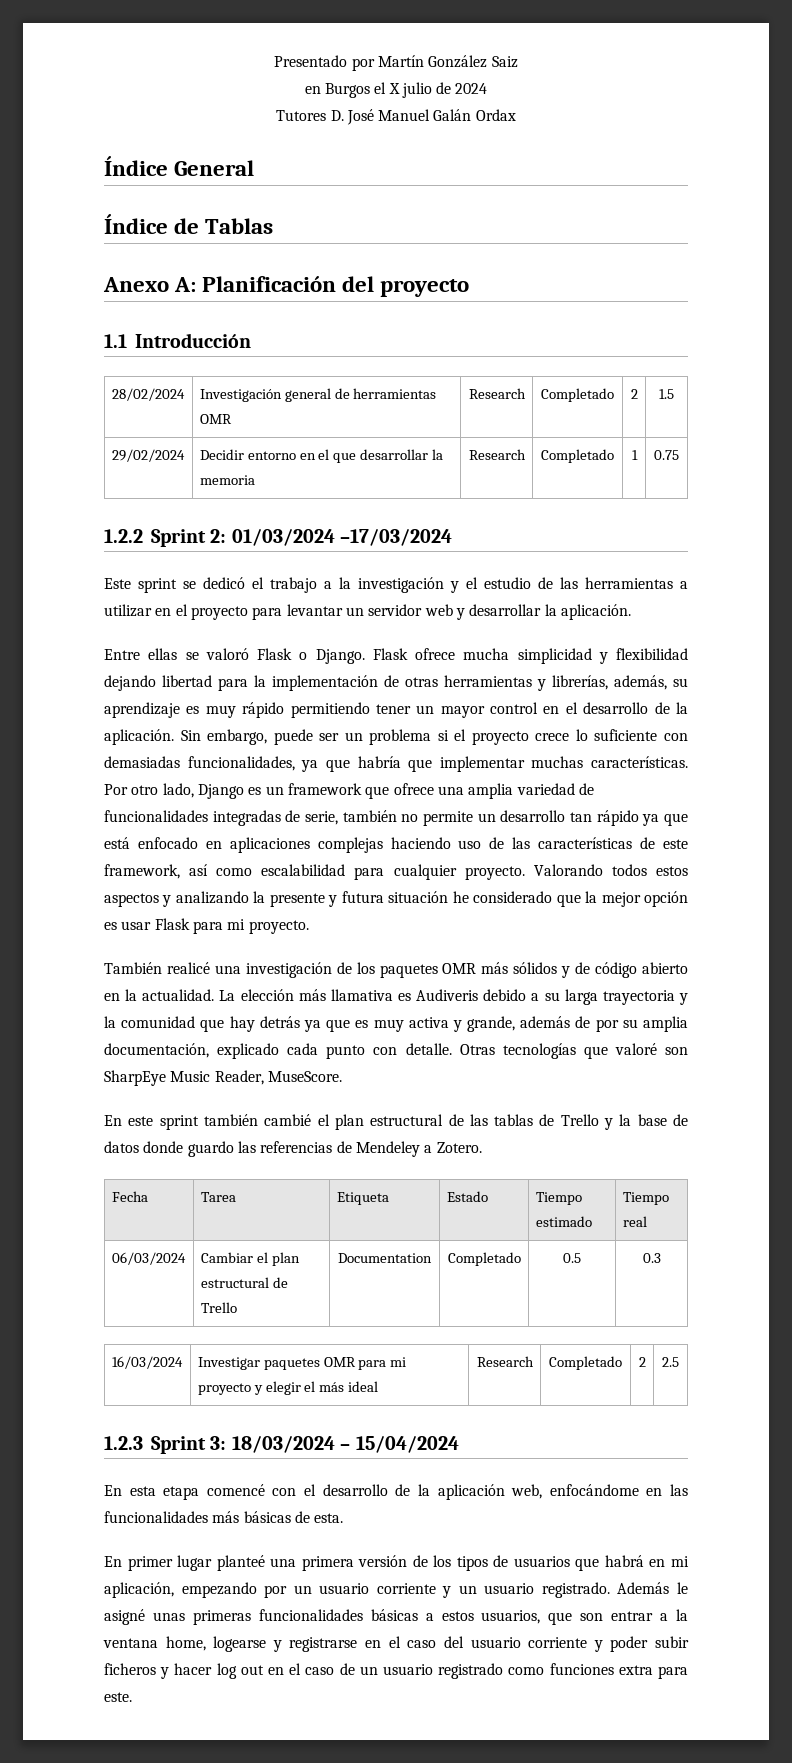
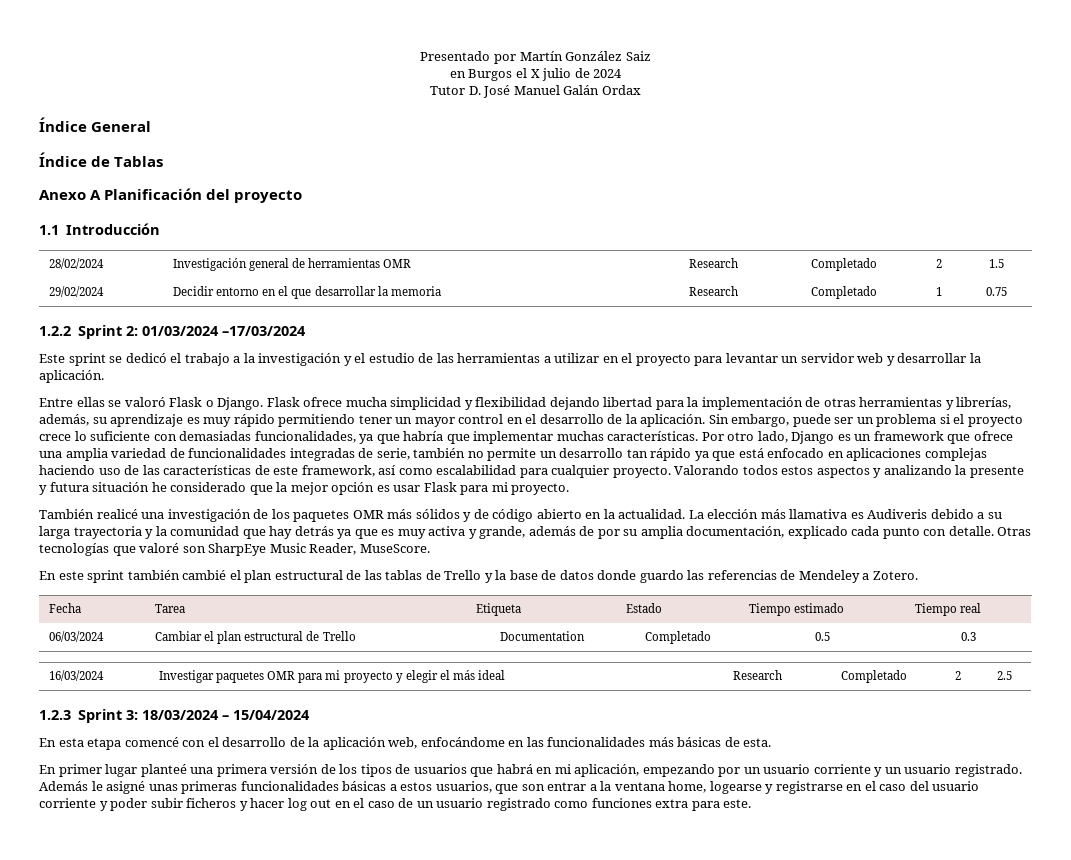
- Tutores D. José Manuel Galán Ordax
+ Tutor D. José Manuel Galán Ordax
- Anexo A: Planificación del proyecto
+ Anexo A Planificación del proyecto

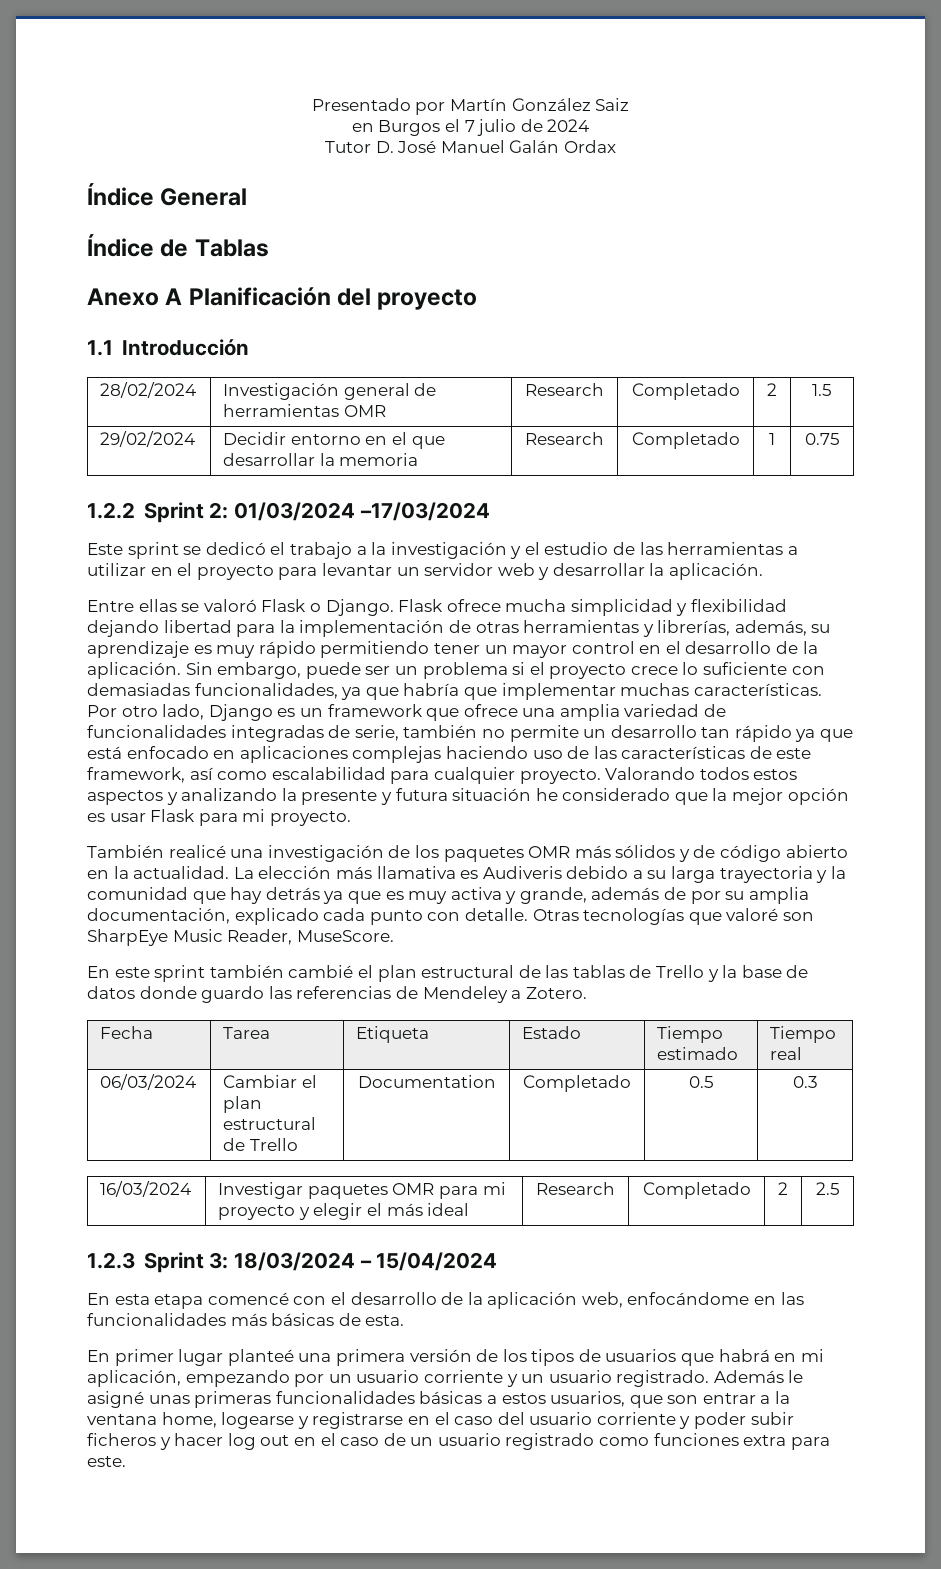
- en Burgos el X julio de 2024
+ en Burgos el 7 julio de 2024

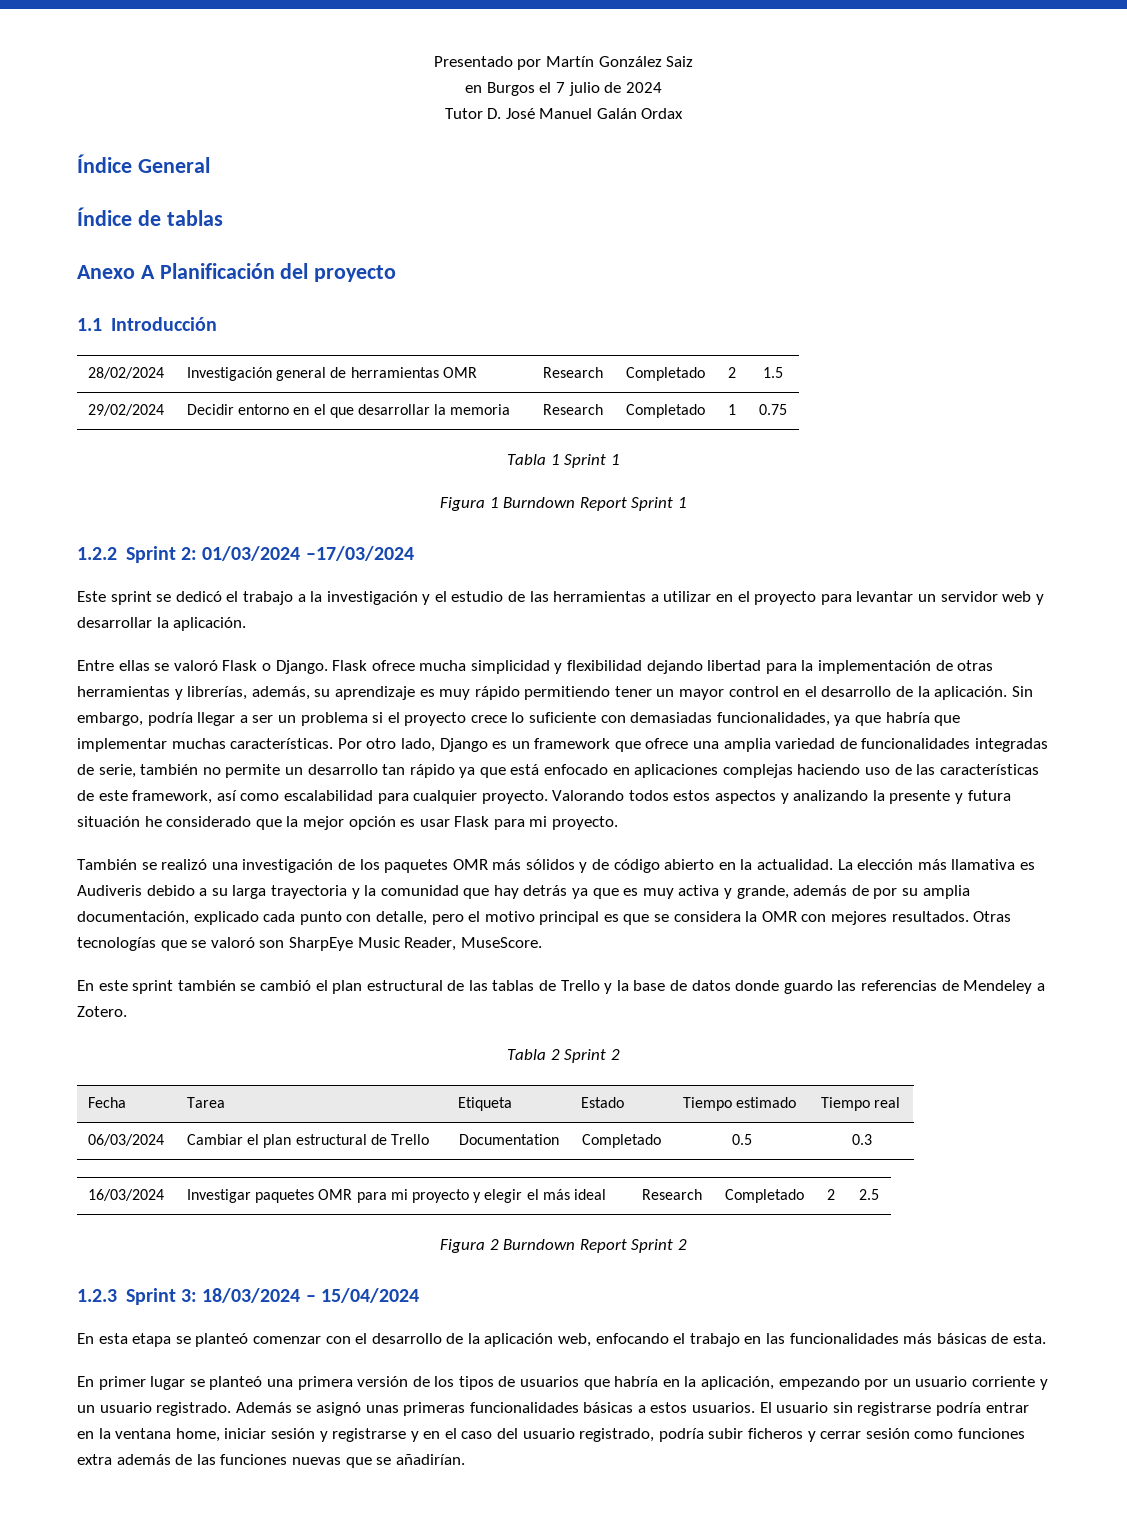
- Índice de Tablas
+ Índice de tablas
+ Tabla 1 Sprint 1
+ Figura 1 Burndown Report Sprint 1
- Sin embargo, puede ser un problema si el proyecto crece lo suficiente con demasiadas funcionalidades, ya que habría que implementar muchas características.
+ Sin embargo, podría llegar a ser un problema si el proyecto crece lo suficiente con demasiadas funcionalidades, ya que habría que implementar muchas características.
- También realicé una investigación de los paquetes OMR más sólidos y de código abierto en la actualidad.
+ También se realizó una investigación de los paquetes OMR más sólidos y de código abierto en la actualidad.
- La elección más llamativa es Audiveris debido a su larga trayectoria y la comunidad que hay detrás ya que es muy activa y grande, además de por su amplia documentación, explicado cada punto con detalle.
+ La elección más llamativa es Audiveris debido a su larga trayectoria y la comunidad que hay detrás ya que es muy activa y grande, además de por su amplia documentación, explicado cada punto con detalle, pero el motivo principal es que se considera la OMR con mejores resultados.
- Otras tecnologías que valoré son SharpEye Music Reader, MuseScore.
+ Otras tecnologías que se valoró son SharpEye Music Reader, MuseScore.
- En este sprint también cambié el plan estructural de las tablas de Trello y la base de datos donde guardo las referencias de Mendeley a Zotero.
+ En este sprint también se cambió el plan estructural de las tablas de Trello y la base de datos donde guardo las referencias de Mendeley a Zotero.
+ Tabla 2 Sprint 2
+ Figura 2 Burndown Report Sprint 2
- En esta etapa comencé con el desarrollo de la aplicación web, enfocándome en las funcionalidades más básicas de esta.
+ En esta etapa se planteó comenzar con el desarrollo de la aplicación web, enfocando el trabajo en las funcionalidades más básicas de esta.
- En primer lugar planteé una primera versión de los tipos de usuarios que habrá en mi aplicación, empezando por un usuario corriente y un usuario registrado.
+ En primer lugar se planteó una primera versión de los tipos de usuarios que habría en la aplicación, empezando por un usuario corriente y un usuario registrado.
- Además le asigné unas primeras funcionalidades básicas a estos usuarios, que son entrar a la ventana home, logearse y registrarse en el caso del usuario corriente y poder subir ficheros y hacer log out en el caso de un usuario registrado como funciones extra para este.
+ Además se asignó unas primeras funcionalidades básicas a estos usuarios. El usuario sin registrarse podría entrar en la ventana home, iniciar sesión y registrarse y en el caso del usuario registrado, podría subir ficheros y cerrar sesión como funciones extra además de las funciones nuevas que se añadirían.

